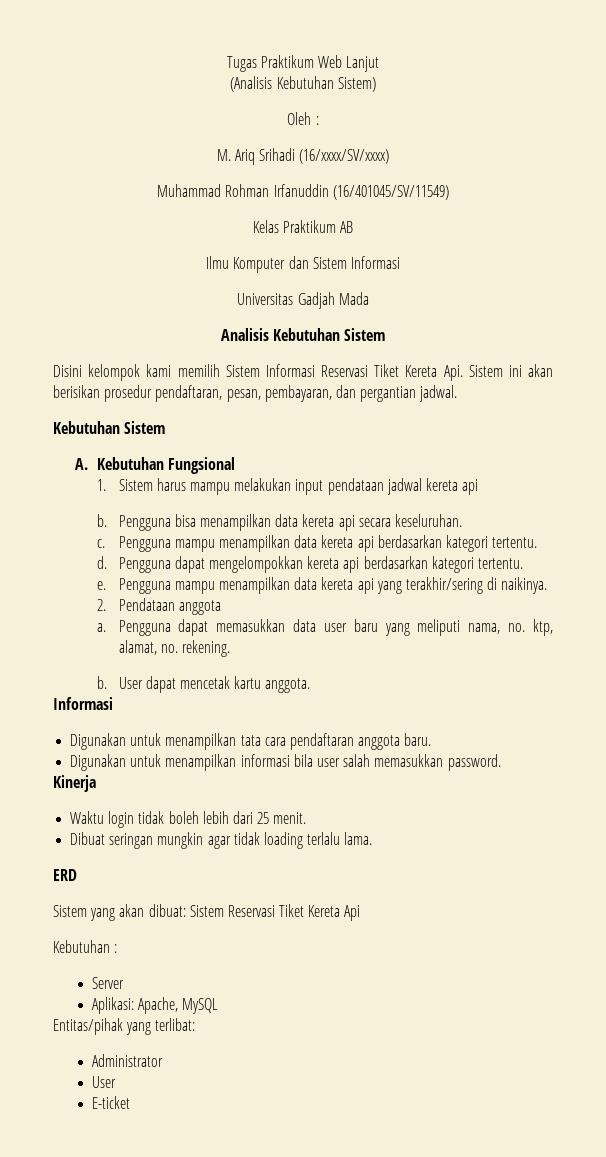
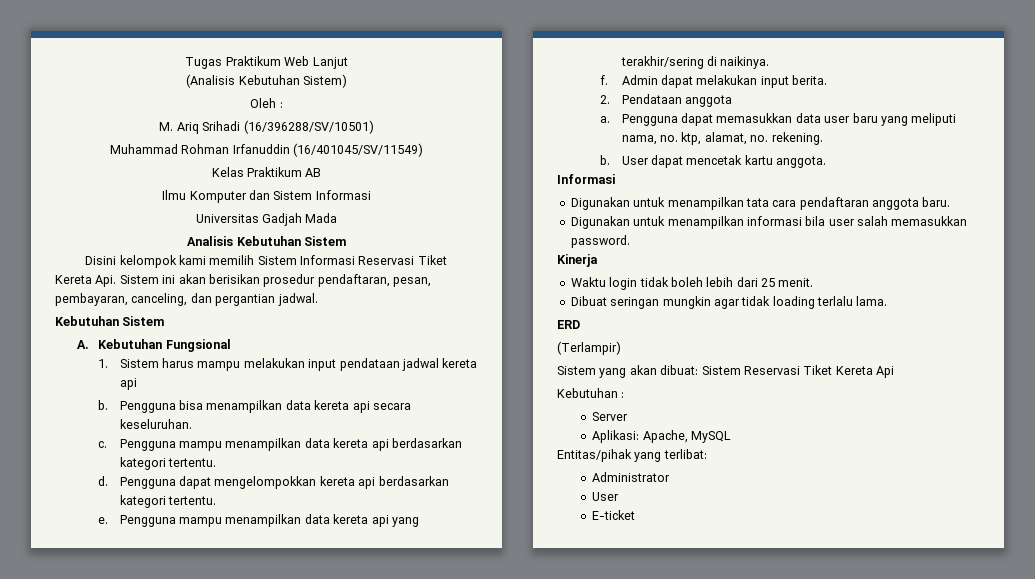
- M. Ariq Srihadi (16/xxxx/SV/xxxx)
+ M. Ariq Srihadi (16/396288/SV/10501)
- Disini kelompok kami memilih Sistem Informasi Reservasi Tiket Kereta Api. Sistem ini akan berisikan prosedur pendaftaran, pesan, pembayaran, dan pergantian jadwal.
+ Disini kelompok kami memilih Sistem Informasi Reservasi Tiket Kereta Api. Sistem ini akan berisikan prosedur pendaftaran, pesan, pembayaran, canceling, dan pergantian jadwal.
+ f. Admin dapat melakukan input berita.
+ (Terlampir)

